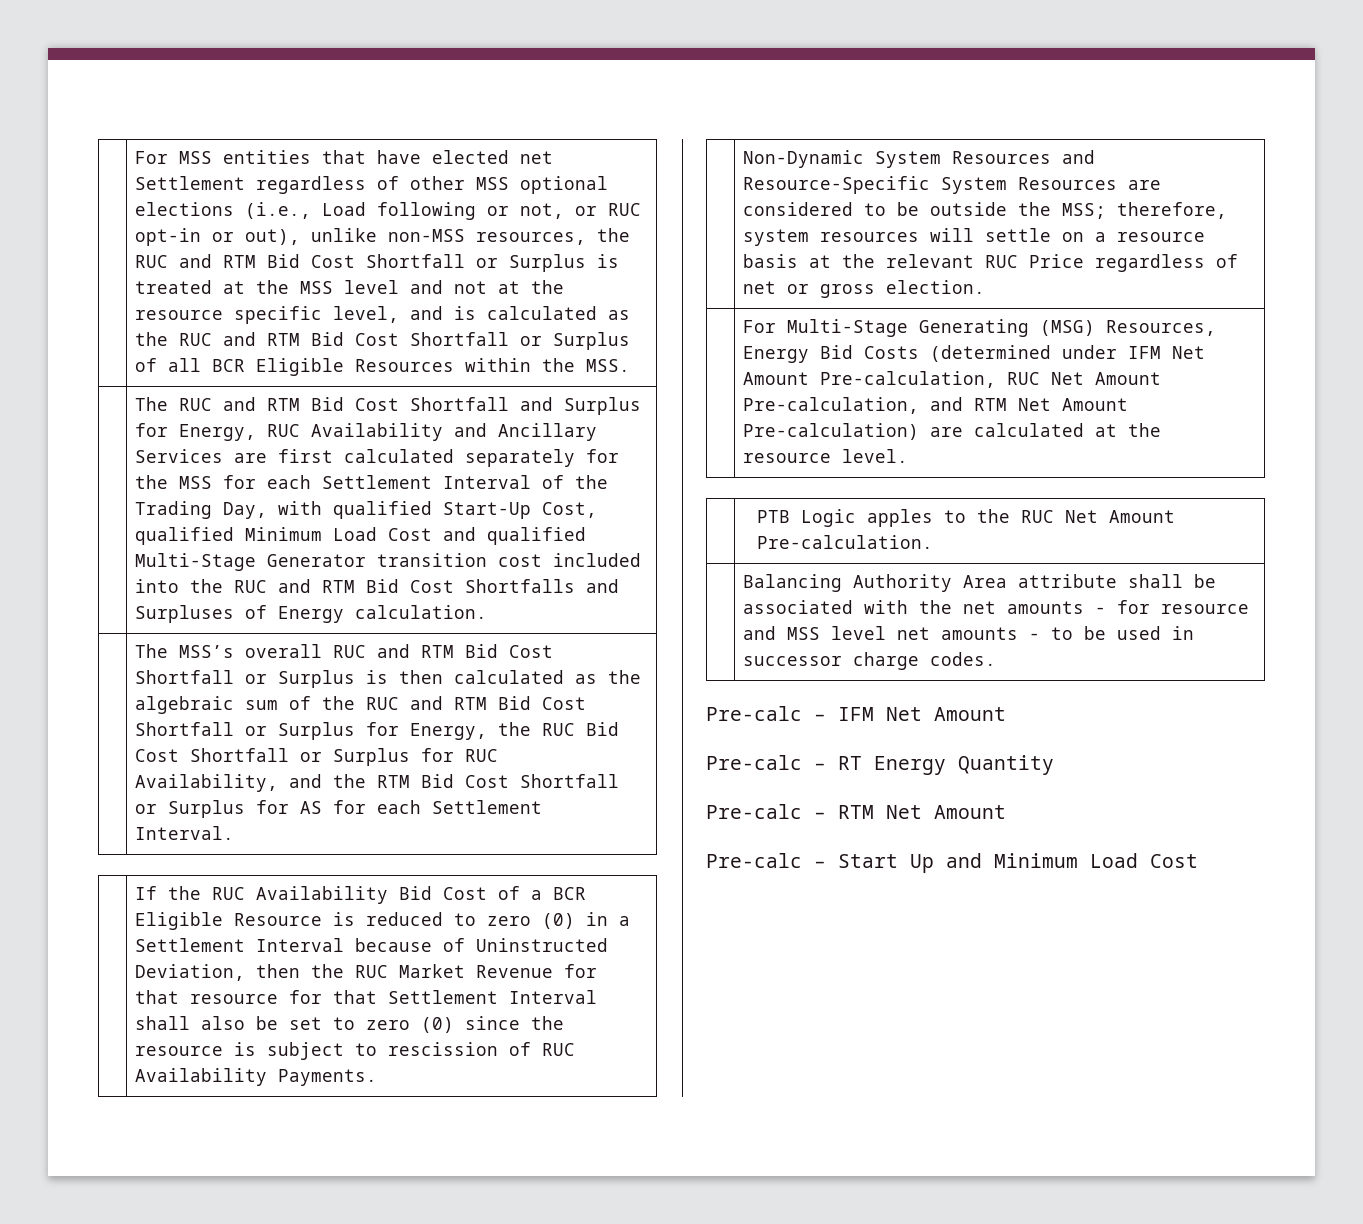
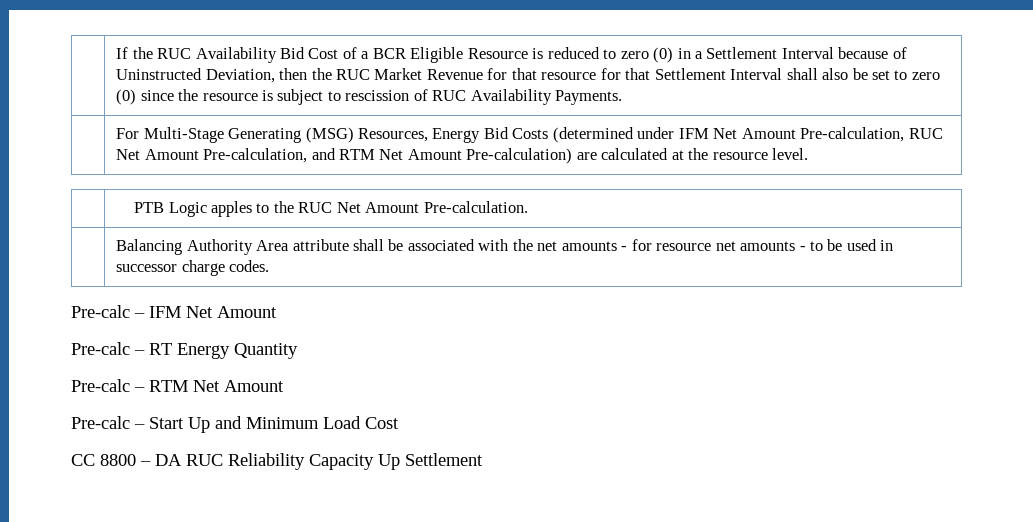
- For MSS entities that have elected net Settlement regardless of other MSS optional elections (i.e., Load following or not, or RUC opt-in or out), unlike non-MSS resources, the RUC and RTM Bid Cost Shortfall or Surplus is treated at the MSS level and not at the resource specific level, and is calculated as the RUC and RTM Bid Cost Shortfall or Surplus of all BCR Eligible Resources within the MSS.
- | The RUC and RTM Bid Cost Shortfall and Surplus for Energy, RUC Availability and Ancillary Services are first calculated separately for the MSS for each Settlement Interval of the Trading Day, with qualified Start-Up Cost, qualified Minimum Load Cost and qualified Multi-Stage Generator transition cost included into the RUC and RTM Bid Cost Shortfalls and Surpluses of Energy calculation.
- | The MSS’s overall RUC and RTM Bid Cost Shortfall or Surplus is then calculated as the algebraic sum of the RUC and RTM Bid Cost Shortfall or Surplus for Energy, the RUC Bid Cost Shortfall or Surplus for RUC Availability, and the RTM Bid Cost Shortfall or Surplus for AS for each Settlement Interval.
- | Non-Dynamic System Resources and Resource-Specific System Resources are considered to be outside the MSS; therefore, system resources will settle on a resource basis at the relevant RUC Price regardless of net or gross election.
- | Balancing Authority Area attribute shall be associated with the net amounts - for resource and MSS level net amounts - to be used in successor charge codes.
+ | Balancing Authority Area attribute shall be associated with the net amounts - for resource net amounts - to be used in successor charge codes.
+ CC 8800 – DA RUC Reliability Capacity Up Settlement

